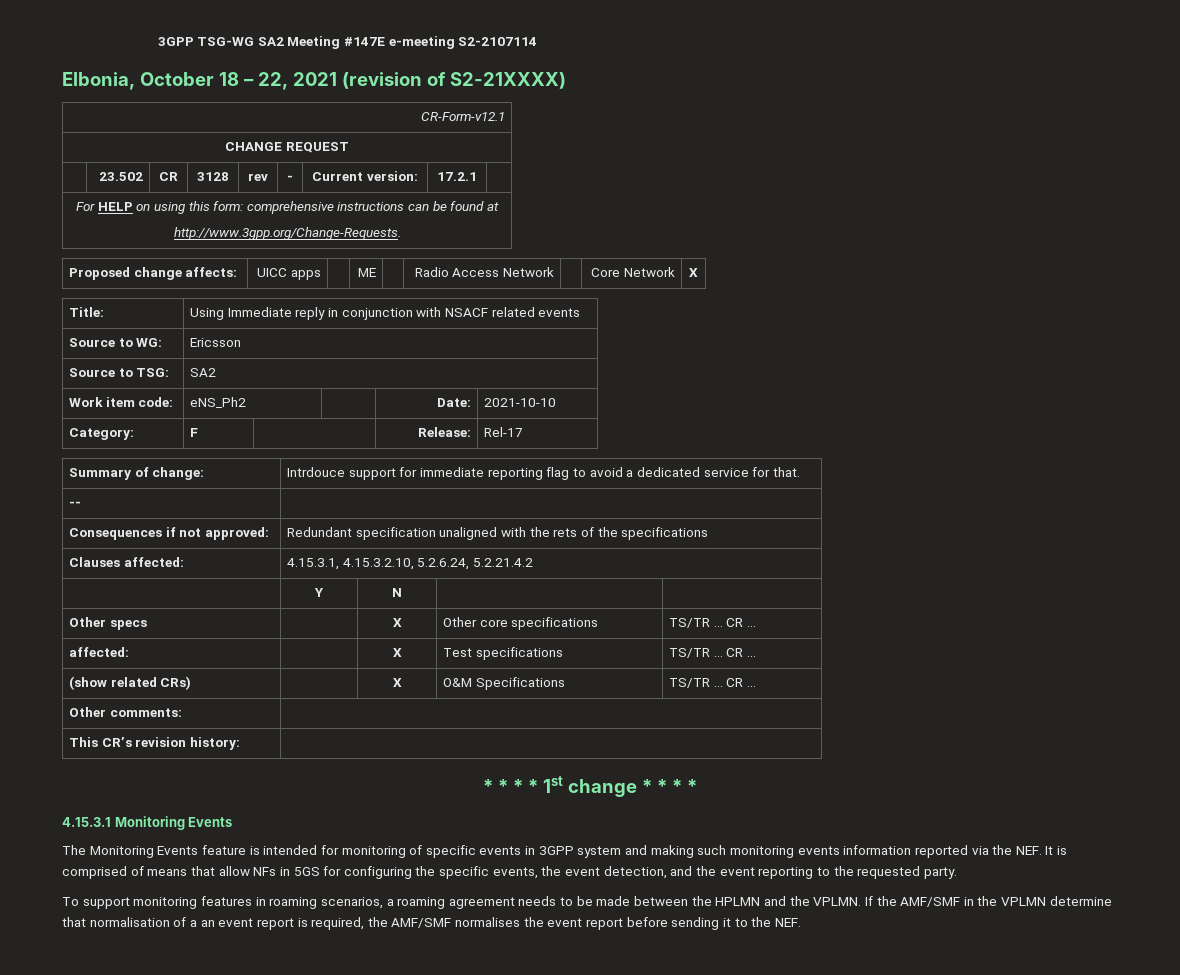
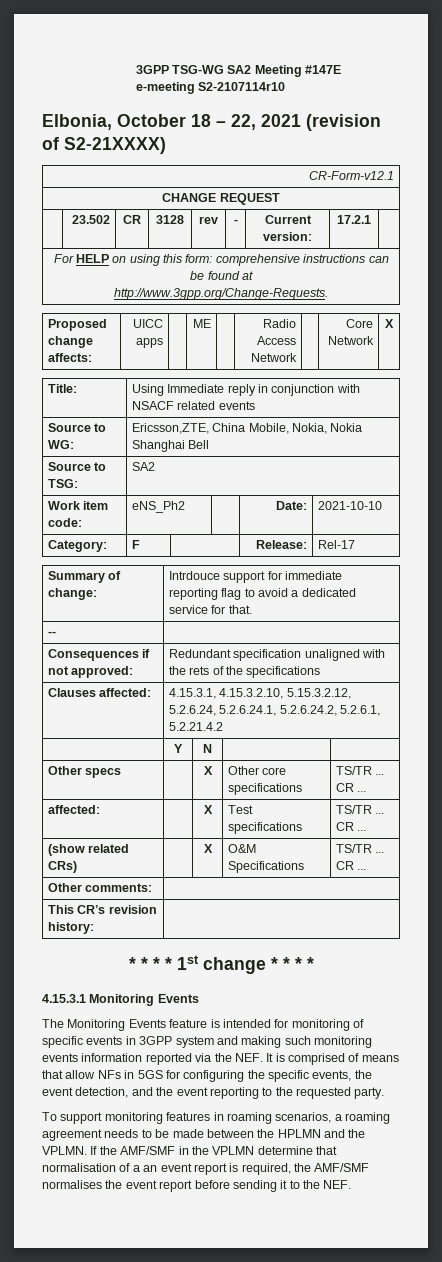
- 3GPP TSG-WG SA2 Meeting #147E e-meeting S2-2107114
+ 3GPP TSG-WG SA2 Meeting #147E e-meeting S2-2107114r10
- Source to WG: | Ericsson
+ Source to WG: | Ericsson,ZTE, China Mobile, Nokia, Nokia Shanghai Bell
- Clauses affected: | 4.15.3.1, 4.15.3.2.10, 5.2.6.24, 5.2.21.4.2
+ Clauses affected: | 4.15.3.1, 4.15.3.2.10, 5.15.3.2.12, 5.2.6.24, 5.2.6.24.1, 5.2.6.24.2, 5.2.6.1, 5.2.21.4.2

